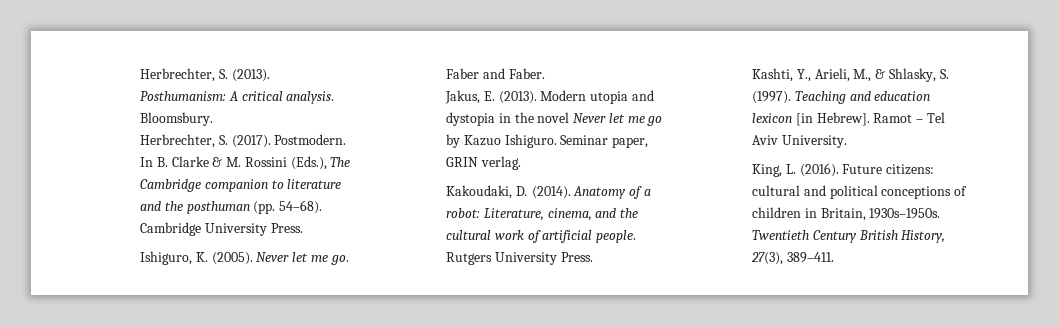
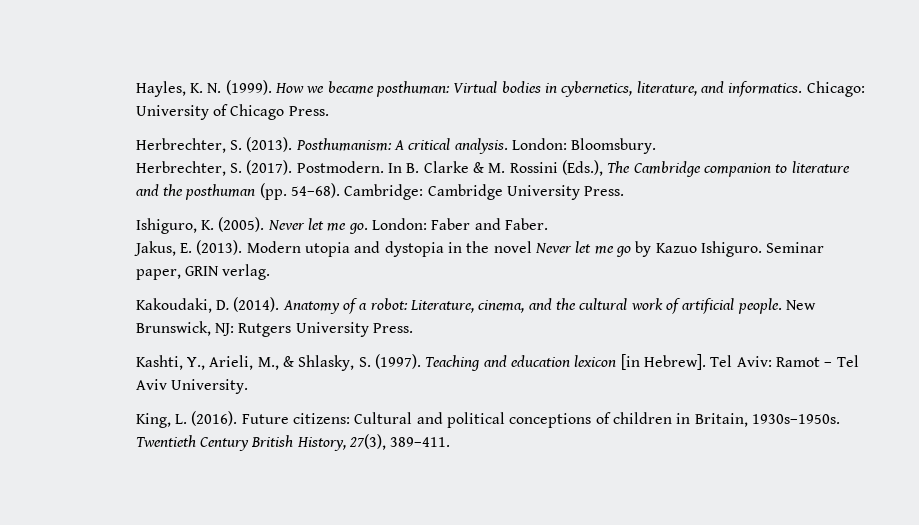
+ Hayles, K. N. (1999). How we became posthuman: Virtual bodies in cybernetics, literature, and informatics. Chicago: University of Chicago Press.
- Bloomsbury.
+ London: Bloomsbury.
- Cambridge University Press.
+ Cambridge: Cambridge University Press.
- Faber and Faber.
+ London: Faber and Faber.
- Rutgers University Press.
+ New Brunswick, NJ: Rutgers University Press.
- Ramot – Tel Aviv University.
+ Tel Aviv: Ramot – Tel Aviv University.
- Future citizens: cultural and political conceptions of children in Britain, 1930s–1950s.
+ Future citizens: Cultural and political conceptions of children in Britain, 1930s–1950s.

